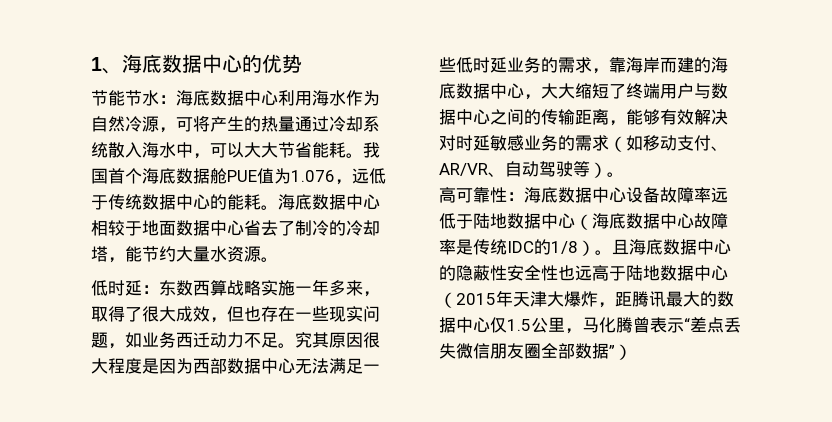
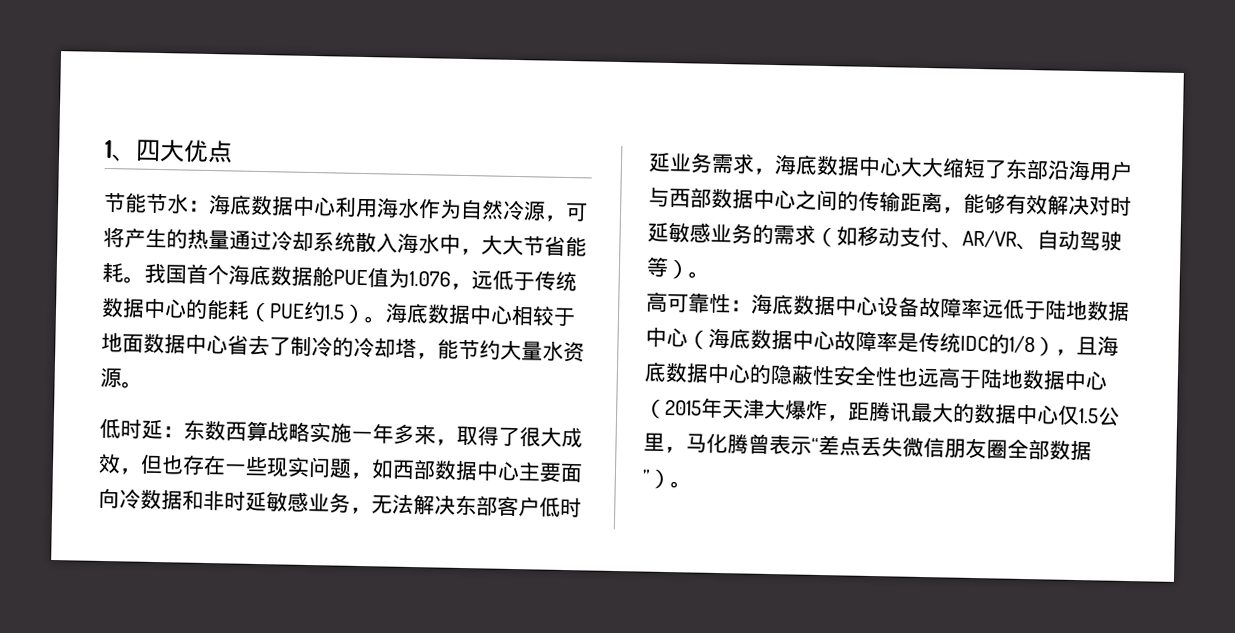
- 1、海底数据中心的优势
+ 1、四大优点
- 节能节水：海底数据中心利用海水作为自然冷源，可将产生的热量通过冷却系统散入海水中，可以大大节省能耗。
+ 节能节水：海底数据中心利用海水作为自然冷源，可将产生的热量通过冷却系统散入海水中，大大节省能耗。
- 我国首个海底数据舱PUE值为1.076，远低于传统数据中心的能耗。
+ 我国首个海底数据舱PUE值为1.076，远低于传统数据中心的能耗（PUE约1.5）。
- 低时延：东数西算战略实施一年多来，取得了很大成效，但也存在一些现实问题，如业务西迁动力不足。究其原因很大程度是因为西部数据中心无法满足一些低时延业务的需求，靠海岸而建的海底数据中心，大大缩短了终端用户与数据中心之间的传输距离，能够有效解决对时延敏感业务的需求（如移动支付、AR/VR、自动驾驶等）。
+ 低时延：东数西算战略实施一年多来，取得了很大成效，但也存在一些现实问题，如西部数据中心主要面向冷数据和非时延敏感业务，无法解决东部客户低时延业务需求，海底数据中心大大缩短了东部沿海用户与西部数据中心之间的传输距离，能够有效解决对时延敏感业务的需求（如移动支付、AR/VR、自动驾驶等）。
- 高可靠性：海底数据中心设备故障率远低于陆地数据中心（海底数据中心故障率是传统IDC的1/8）。且海底数据中心的隐蔽性安全性也远高于陆地数据中心（2015年天津大爆炸，距腾讯最大的数据中心仅1.5公里，马化腾曾表示“差点丢失微信朋友圈全部数据”）
+ 高可靠性：海底数据中心设备故障率远低于陆地数据中心（海底数据中心故障率是传统IDC的1/8），且海底数据中心的隐蔽性安全性也远高于陆地数据中心（2015年天津大爆炸，距腾讯最大的数据中心仅1.5公里，马化腾曾表示“差点丢失微信朋友圈全部数据”）。

